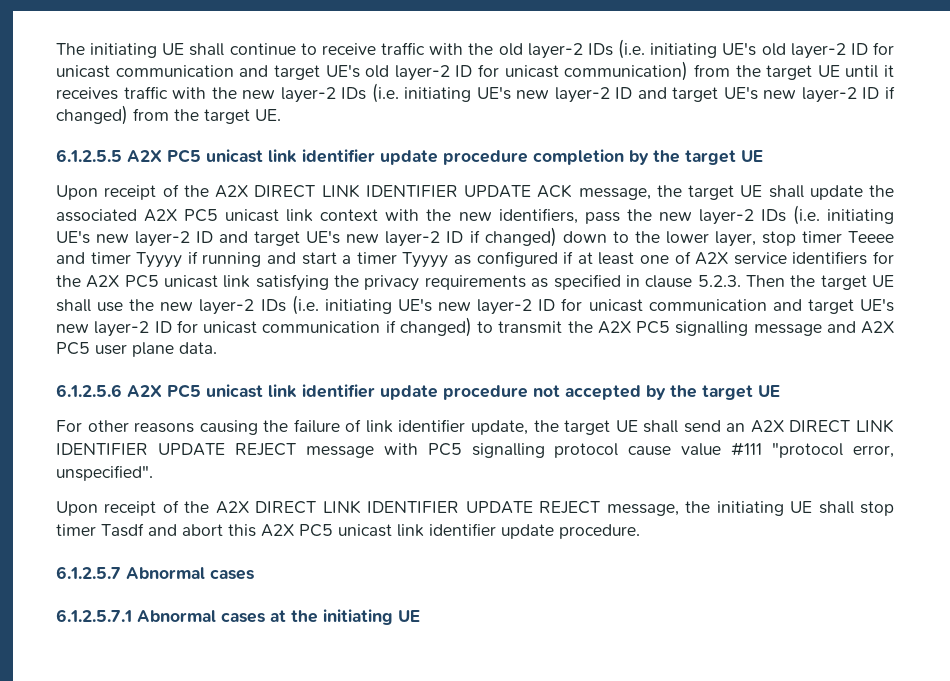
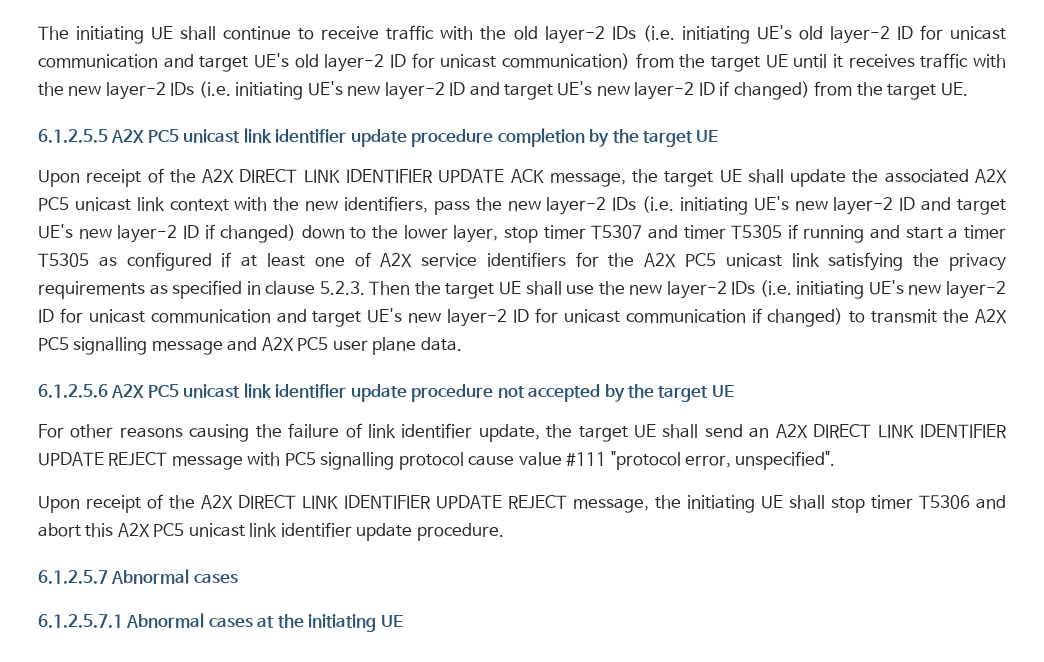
- Upon receipt of the A2X DIRECT LINK IDENTIFIER UPDATE ACK message, the target UE shall update the associated A2X PC5 unicast link context with the new identifiers, pass the new layer-2 IDs (i.e. initiating UE's new layer-2 ID and target UE's new layer-2 ID if changed) down to the lower layer, stop timer Teeee and timer Tyyyy if running and start a timer Tyyyy as configured if at least one of A2X service identifiers for the A2X PC5 unicast link satisfying the privacy requirements as specified in clause 5.2.3. Then the target UE shall use the new layer-2 IDs (i.e. initiating UE's new layer-2 ID for unicast communication and target UE's new layer-2 ID for unicast communication if changed) to transmit the A2X PC5 signalling message and A2X PC5 user plane data.
+ Upon receipt of the A2X DIRECT LINK IDENTIFIER UPDATE ACK message, the target UE shall update the associated A2X PC5 unicast link context with the new identifiers, pass the new layer-2 IDs (i.e. initiating UE's new layer-2 ID and target UE's new layer-2 ID if changed) down to the lower layer, stop timer T5307 and timer T5305 if running and start a timer T5305 as configured if at least one of A2X service identifiers for the A2X PC5 unicast link satisfying the privacy requirements as specified in clause 5.2.3. Then the target UE shall use the new layer-2 IDs (i.e. initiating UE's new layer-2 ID for unicast communication and target UE's new layer-2 ID for unicast communication if changed) to transmit the A2X PC5 signalling message and A2X PC5 user plane data.
- Upon receipt of the A2X DIRECT LINK IDENTIFIER UPDATE REJECT message, the initiating UE shall stop timer Tasdf and abort this A2X PC5 unicast link identifier update procedure.
+ Upon receipt of the A2X DIRECT LINK IDENTIFIER UPDATE REJECT message, the initiating UE shall stop timer T5306 and abort this A2X PC5 unicast link identifier update procedure.

